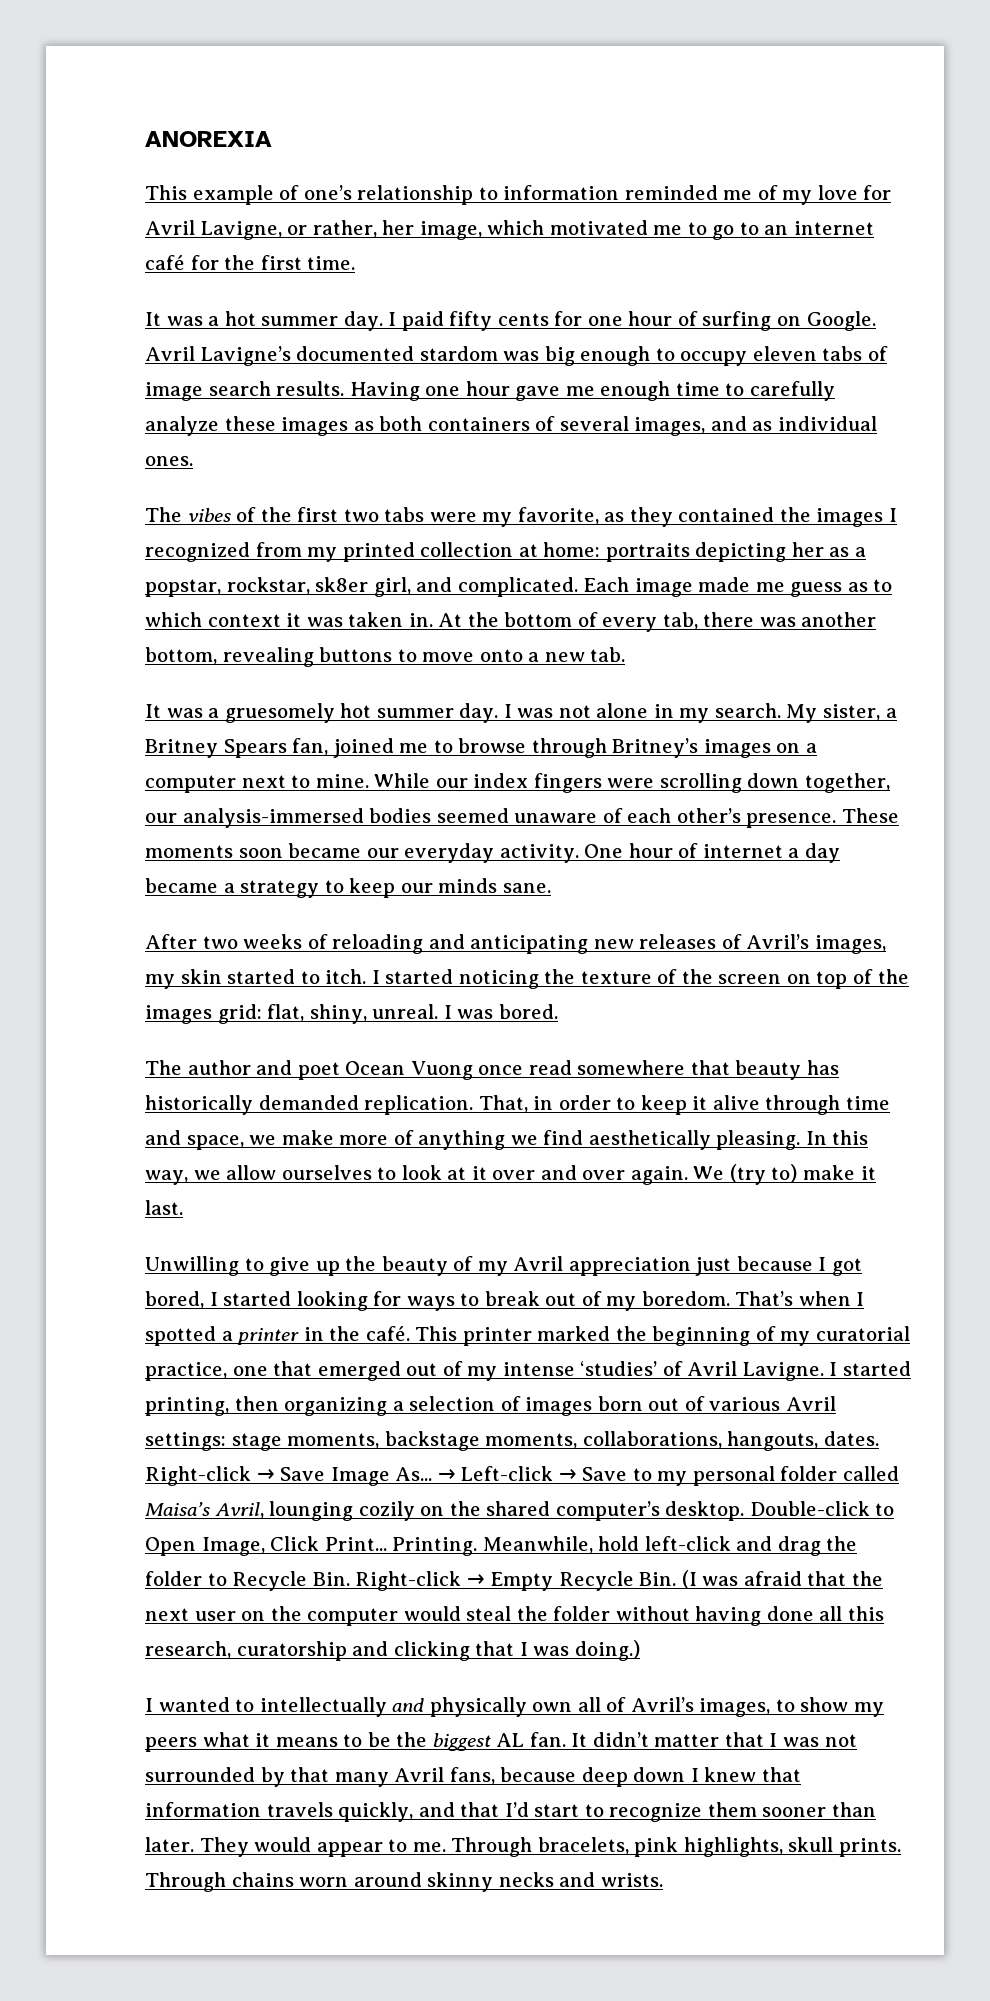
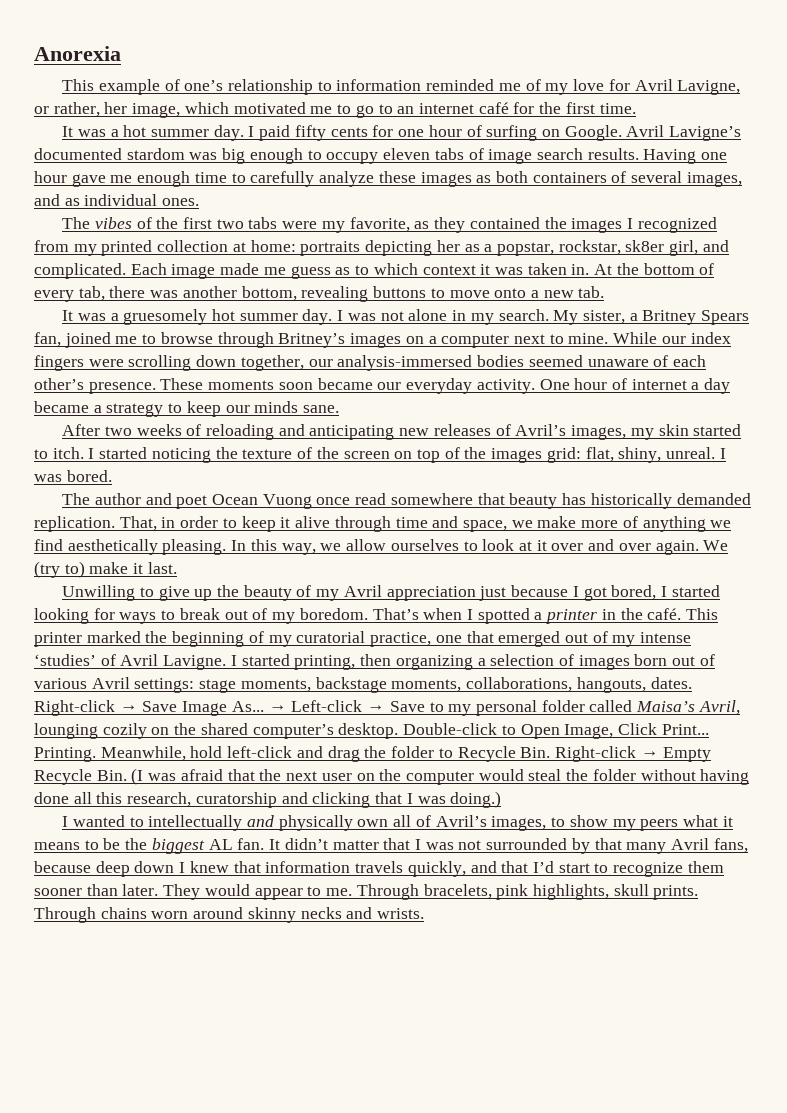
- ANOREXIA
+ Anorexia

